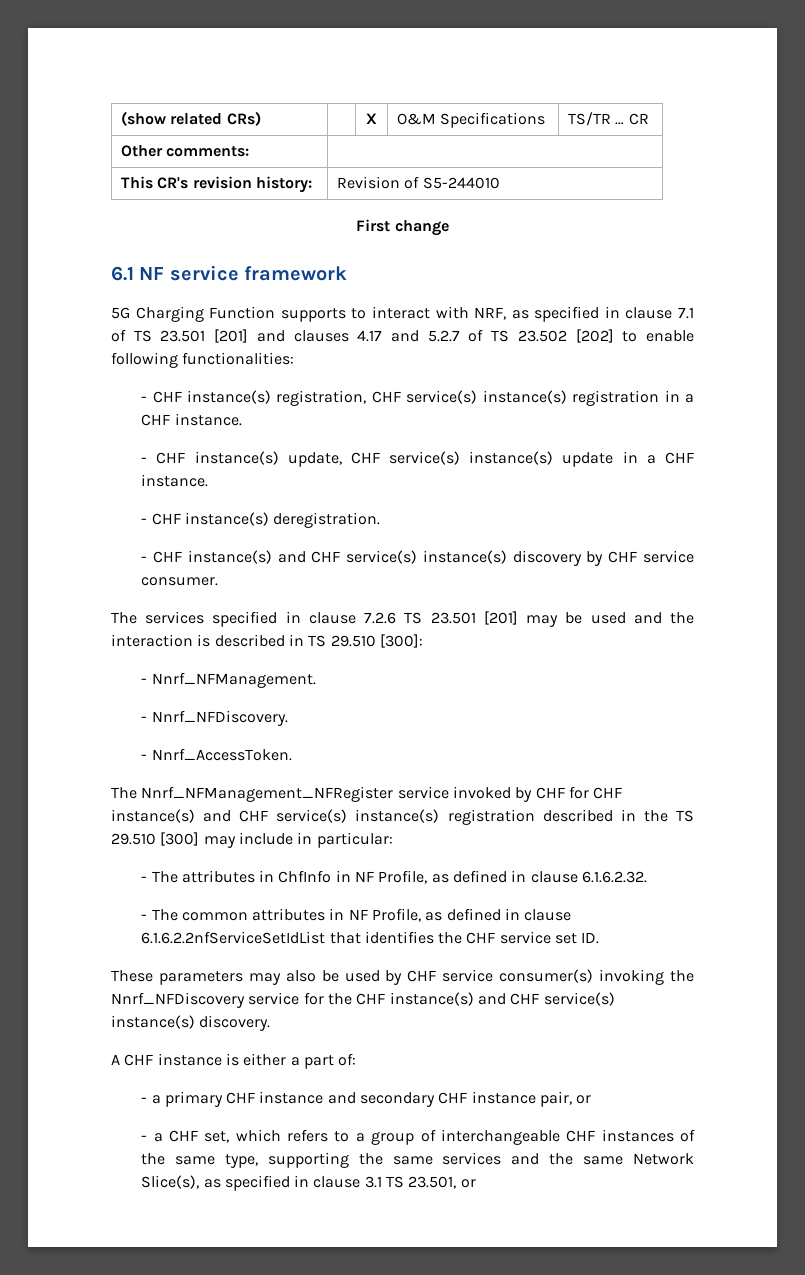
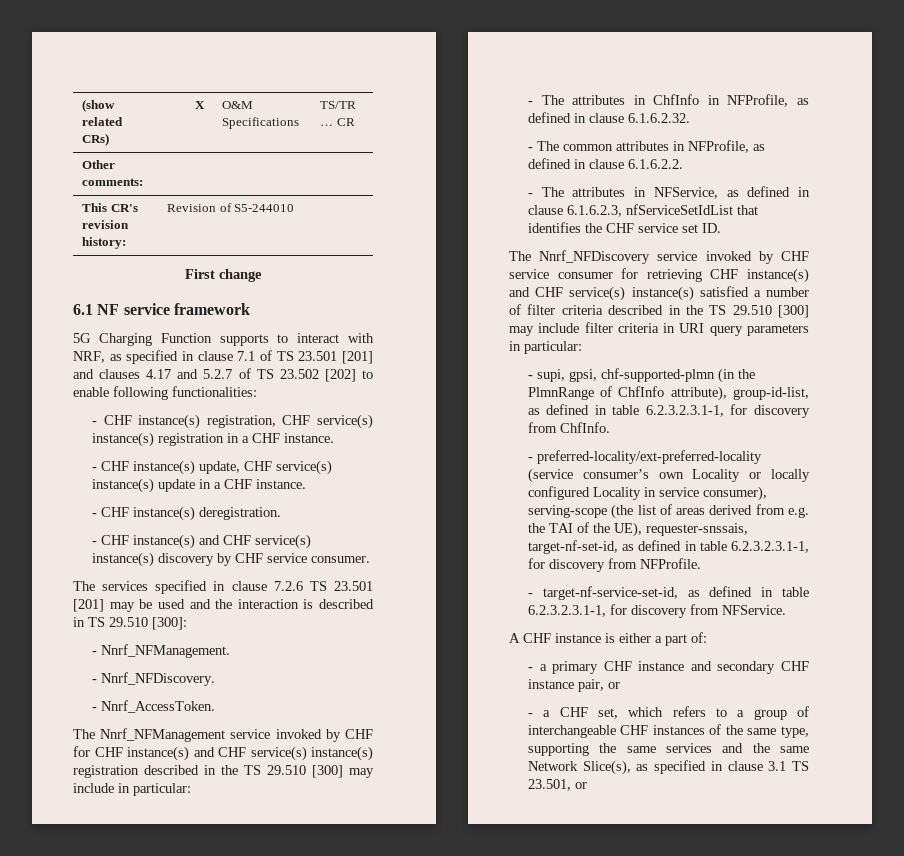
- The Nnrf_NFManagement_NFRegister service invoked by CHF for CHF instance(s) and CHF service(s) instance(s) registration described in the TS 29.510 [300] may include in particular:
+ The Nnrf_NFManagement service invoked by CHF for CHF instance(s) and CHF service(s) instance(s) registration described in the TS 29.510 [300] may include in particular:
- - The attributes in ChfInfo in NF Profile, as defined in clause 6.1.6.2.32.
+ - The attributes in ChfInfo in NFProfile, as defined in clause 6.1.6.2.32.
- - The common attributes in NF Profile, as defined in clause 6.1.6.2.2nfServiceSetIdList that identifies the CHF service set ID.
+ - The common attributes in NFProfile, as defined in clause 6.1.6.2.2.
+ - The attributes in NFService, as defined in clause 6.1.6.2.3, nfServiceSetIdList that identifies the CHF service set ID.
- These parameters may also be used by CHF service consumer(s) invoking the Nnrf_NFDiscovery service for the CHF instance(s) and CHF service(s) instance(s) discovery.
+ The Nnrf_NFDiscovery service invoked by CHF service consumer for retrieving CHF instance(s) and CHF service(s) instance(s) satisfied a number of filter criteria described in the TS 29.510 [300] may include filter criteria in URI query parameters in particular:
+ - supi, gpsi, chf-supported-plmn (in the PlmnRange of ChfInfo attribute), group-id-list, as defined in table 6.2.3.2.3.1-1, for discovery from ChfInfo.
+ - preferred-locality/ext-preferred-locality (service consumer’s own Locality or locally configured Locality in service consumer), serving-scope (the list of areas derived from e.g. the TAI of the UE), requester-snssais, target-nf-set-id, as defined in table 6.2.3.2.3.1-1, for discovery from NFProfile.
+ - target-nf-service-set-id, as defined in table 6.2.3.2.3.1-1, for discovery from NFService.

